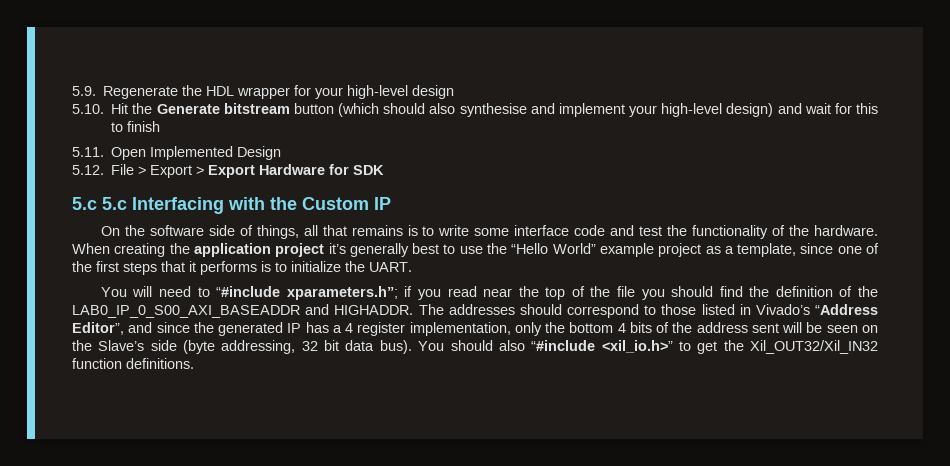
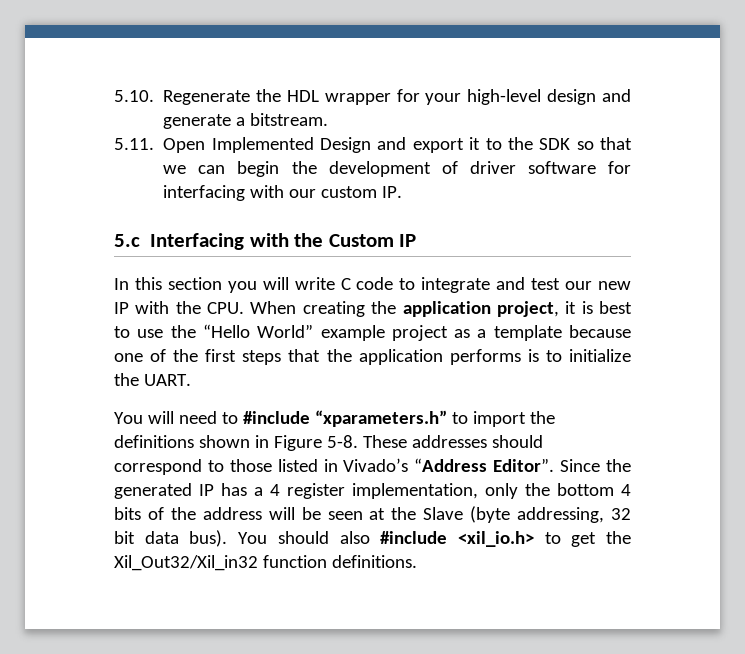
- 5.9. Regenerate the HDL wrapper for your high-level design
- 5.10. Hit the Generate bitstream button (which should also synthesise and implement your high-level design) and wait for this to finish
- 5.11. Open Implemented Design
- 5.12. File > Export > Export Hardware for SDK
- 5.c 5.c Interfacing with the Custom IP
+ 5.10. Regenerate the HDL wrapper for your high-level design and generate a bitstream.
+ 5.11. Open Implemented Design and export it to the SDK so that we can begin the development of driver software for interfacing with our custom IP.
+ 5.c Interfacing with the Custom IP
- On the software side of things, all that remains is to write some interface code and test the functionality of the hardware. When creating the application project it’s generally best to use the “Hello World” example project as a template, since one of the first steps that it performs is to initialize the UART.
+ In this section you will write C code to integrate and test our new IP with the CPU. When creating the application project, it is best to use the “Hello World” example project as a template because one of the first steps that the application performs is to initialize the UART.
- You will need to “#include xparameters.h”; if you read near the top of the file you should find the definition of the LAB0_IP_0_S00_AXI_BASEADDR and HIGHADDR. The addresses should correspond to those listed in Vivado’s “Address Editor”, and since the generated IP has a 4 register implementation, only the bottom 4 bits of the address sent will be seen on the Slave’s side (byte addressing, 32 bit data bus).
+ You will need to #include “xparameters.h” to import the definitions shown in Figure 5-8. These addresses should correspond to those listed in Vivado’s “Address Editor”. Since the generated IP has a 4 register implementation, only the bottom 4 bits of the address will be seen at the Slave (byte addressing, 32 bit data bus).
- You should also “#include <xil_io.h>” to get the Xil_OUT32/Xil_IN32 function definitions.
+ You should also #include <xil_io.h> to get the Xil_Out32/Xil_in32 function definitions.

